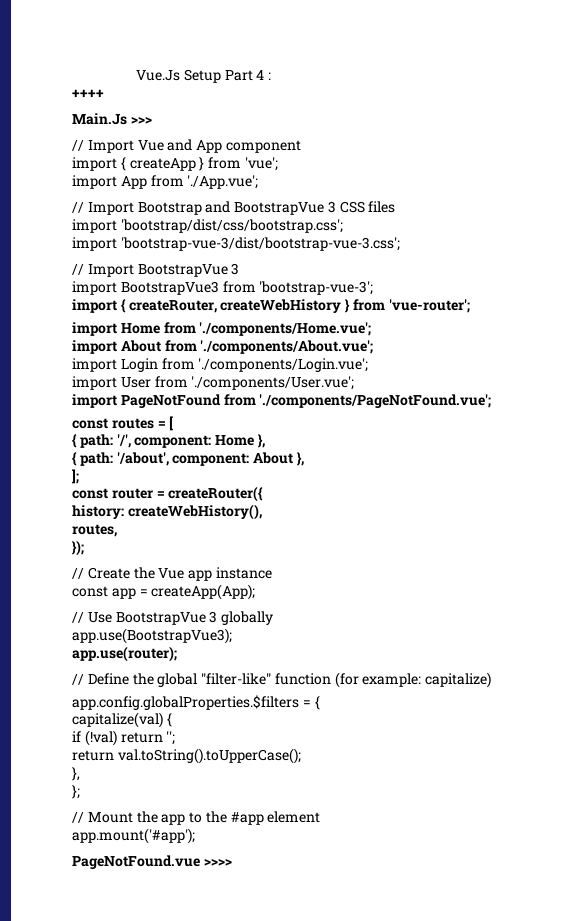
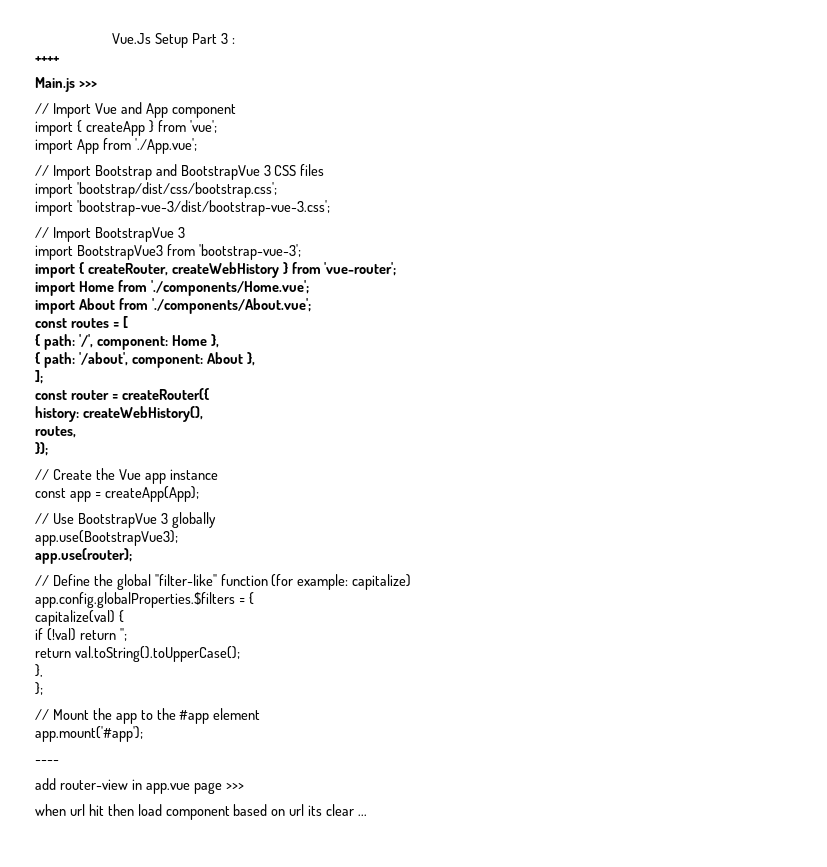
- Vue.Js Setup Part 4 :
+ Vue.Js Setup Part 3 :
- Main.Js >>>
+ Main.js >>>
- import Login from './components/Login.vue';
- import User from './components/User.vue';
- import PageNotFound from './components/PageNotFound.vue';
- PageNotFound.vue >>>>
+ ----
+ add router-view in app.vue page >>>
+ when url hit then load component based on url its clear ...

